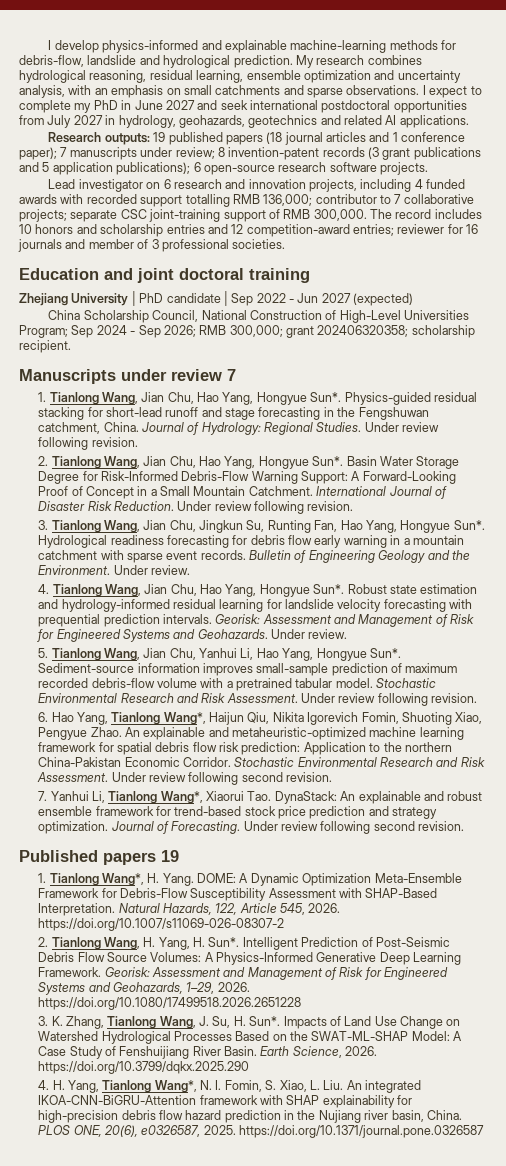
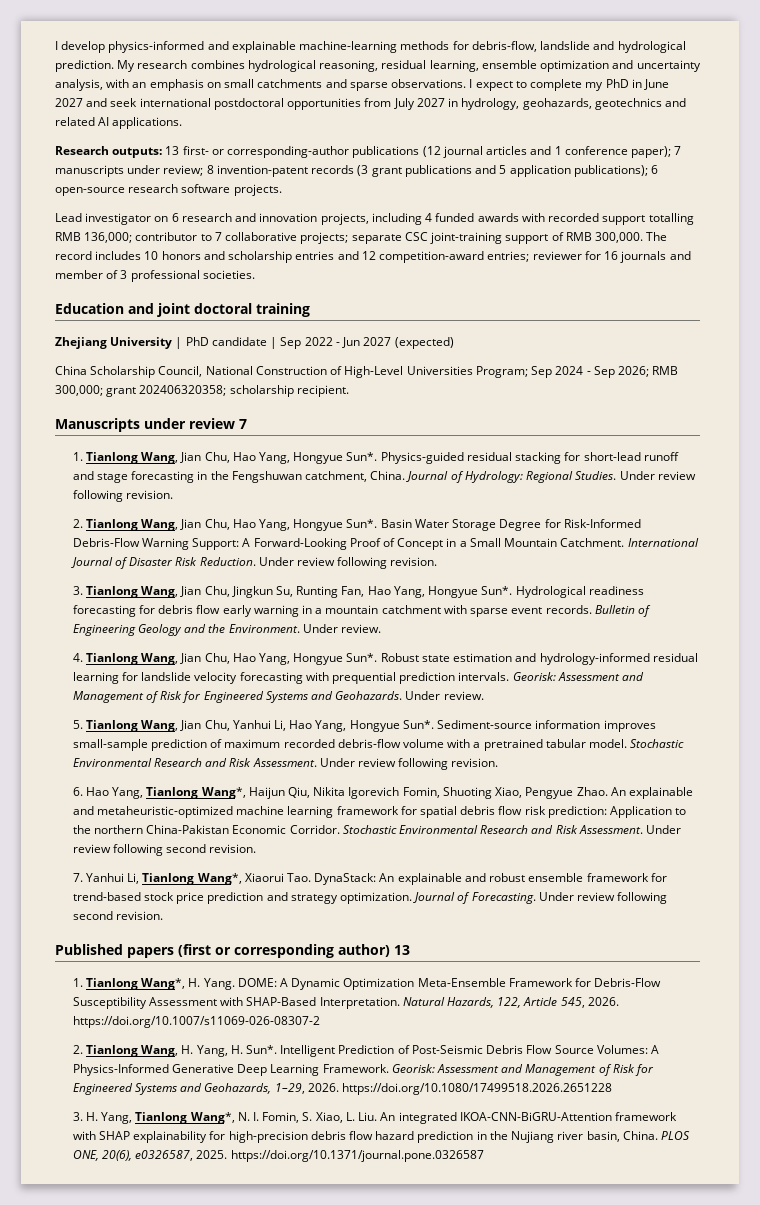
- Research outputs: 19 published papers (18 journal articles and 1 conference paper); 7 manuscripts under review; 8 invention-patent records (3 grant publications and 5 application publications); 6 open-source research software projects.
+ Research outputs: 13 first- or corresponding-author publications (12 journal articles and 1 conference paper); 7 manuscripts under review; 8 invention-patent records (3 grant publications and 5 application publications); 6 open-source research software projects.
- Published papers 19
+ Published papers (first or corresponding author) 13
- 3. K. Zhang, Tianlong Wang, J. Su, H. Sun*. Impacts of Land Use Change on Watershed Hydrological Processes Based on the SWAT-ML-SHAP Model: A Case Study of Fenshuijiang River Basin. Earth Science, 2026. https://doi.org/10.3799/dqkx.2025.290
- 4. H. Yang, Tianlong Wang*, N. I. Fomin, S. Xiao, L. Liu. An integrated IKOA-CNN-BiGRU-Attention framework with SHAP explainability for high-precision debris flow hazard prediction in the Nujiang river basin, China.
+ 3. H. Yang, Tianlong Wang*, N. I. Fomin, S. Xiao, L. Liu. An integrated IKOA-CNN-BiGRU-Attention framework with SHAP explainability for high-precision debris flow hazard prediction in the Nujiang river basin, China.

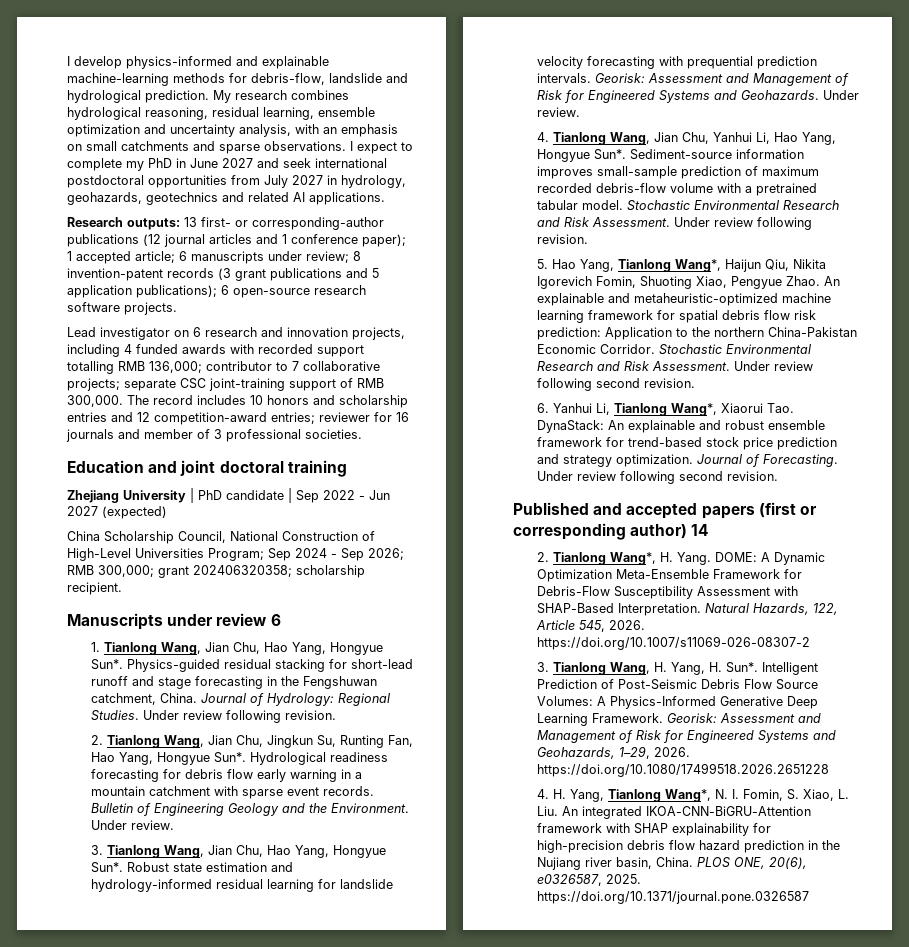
- Research outputs: 13 first- or corresponding-author publications (12 journal articles and 1 conference paper); 7 manuscripts under review; 8 invention-patent records (3 grant publications and 5 application publications); 6 open-source research software projects.
+ Research outputs: 13 first- or corresponding-author publications (12 journal articles and 1 conference paper); 1 accepted article; 6 manuscripts under review; 8 invention-patent records (3 grant publications and 5 application publications); 6 open-source research software projects.
- Manuscripts under review 7
+ Manuscripts under review 6
- 2. Tianlong Wang, Jian Chu, Hao Yang, Hongyue Sun*. Basin Water Storage Degree for Risk-Informed Debris-Flow Warning Support: A Forward-Looking Proof of Concept in a Small Mountain Catchment. International Journal of Disaster Risk Reduction. Under review following revision.
- 3. Tianlong Wang, Jian Chu, Jingkun Su, Runting Fan, Hao Yang, Hongyue Sun*.
+ 2. Tianlong Wang, Jian Chu, Jingkun Su, Runting Fan, Hao Yang, Hongyue Sun*.
- 4. Tianlong Wang, Jian Chu, Hao Yang, Hongyue Sun*.
+ 3. Tianlong Wang, Jian Chu, Hao Yang, Hongyue Sun*.
- 5. Tianlong Wang, Jian Chu, Yanhui Li, Hao Yang, Hongyue Sun*.
+ 4. Tianlong Wang, Jian Chu, Yanhui Li, Hao Yang, Hongyue Sun*.
- 6. Hao Yang, Tianlong Wang*, Haijun Qiu, Nikita Igorevich Fomin, Shuoting Xiao, Pengyue Zhao.
+ 5. Hao Yang, Tianlong Wang*, Haijun Qiu, Nikita Igorevich Fomin, Shuoting Xiao, Pengyue Zhao.
- 7. Yanhui Li, Tianlong Wang*, Xiaorui Tao. DynaStack: An explainable and robust ensemble framework for trend-based stock price prediction and strategy optimization.
+ 6. Yanhui Li, Tianlong Wang*, Xiaorui Tao. DynaStack: An explainable and robust ensemble framework for trend-based stock price prediction and strategy optimization.
- Published papers (first or corresponding author) 13
- 1. Tianlong Wang*, H. Yang.
+ Published and accepted papers (first or corresponding author) 14
+ 2. Tianlong Wang*, H. Yang.
- 2. Tianlong Wang, H. Yang, H. Sun*.
+ 3. Tianlong Wang, H. Yang, H. Sun*.
- 3. H. Yang, Tianlong Wang*, N. I. Fomin, S. Xiao, L. Liu. An integrated IKOA-CNN-BiGRU-Attention framework with SHAP explainability for high-precision debris flow hazard prediction in the Nujiang river basin, China.
+ 4. H. Yang, Tianlong Wang*, N. I. Fomin, S. Xiao, L. Liu. An integrated IKOA-CNN-BiGRU-Attention framework with SHAP explainability for high-precision debris flow hazard prediction in the Nujiang river basin, China.

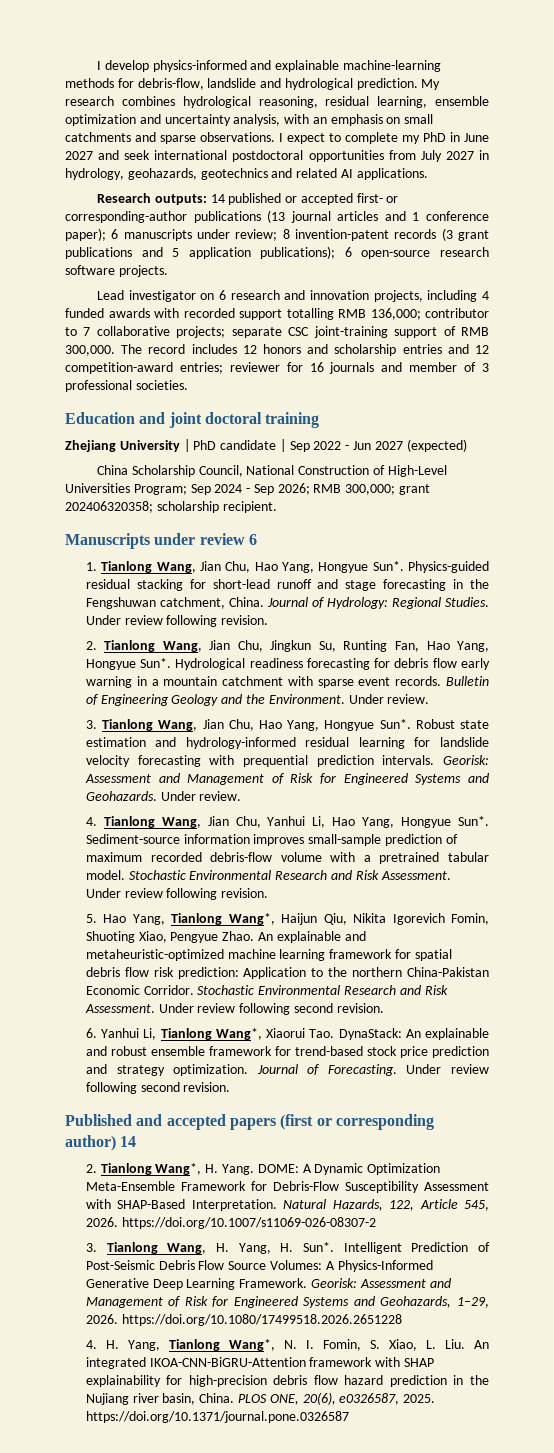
- Research outputs: 13 first- or corresponding-author publications (12 journal articles and 1 conference paper); 1 accepted article; 6 manuscripts under review; 8 invention-patent records (3 grant publications and 5 application publications); 6 open-source research software projects.
+ Research outputs: 14 published or accepted first- or corresponding-author publications (13 journal articles and 1 conference paper); 6 manuscripts under review; 8 invention-patent records (3 grant publications and 5 application publications); 6 open-source research software projects.
- The record includes 10 honors and scholarship entries and 12 competition-award entries; reviewer for 16 journals and member of 3 professional societies.
+ The record includes 12 honors and scholarship entries and 12 competition-award entries; reviewer for 16 journals and member of 3 professional societies.

